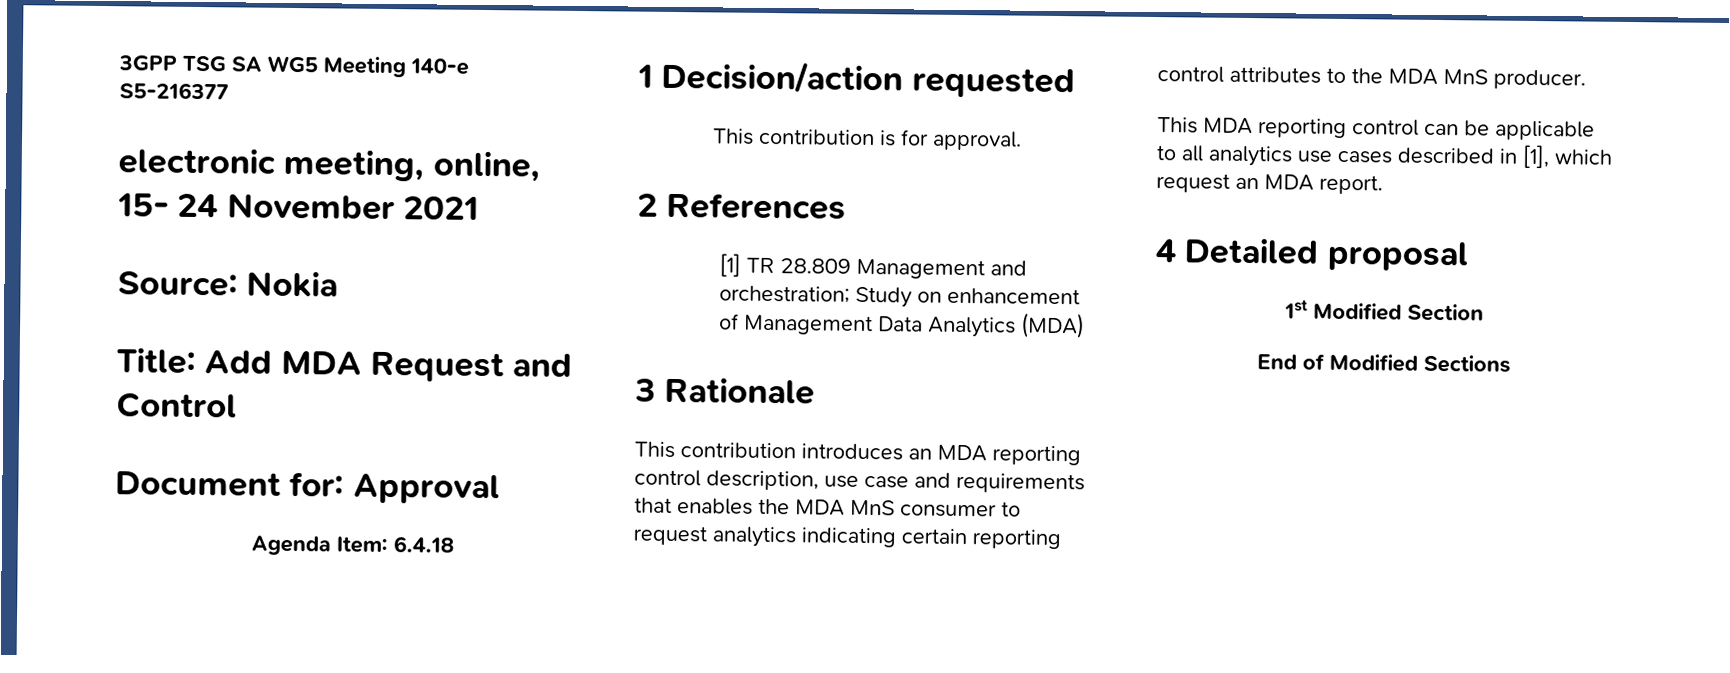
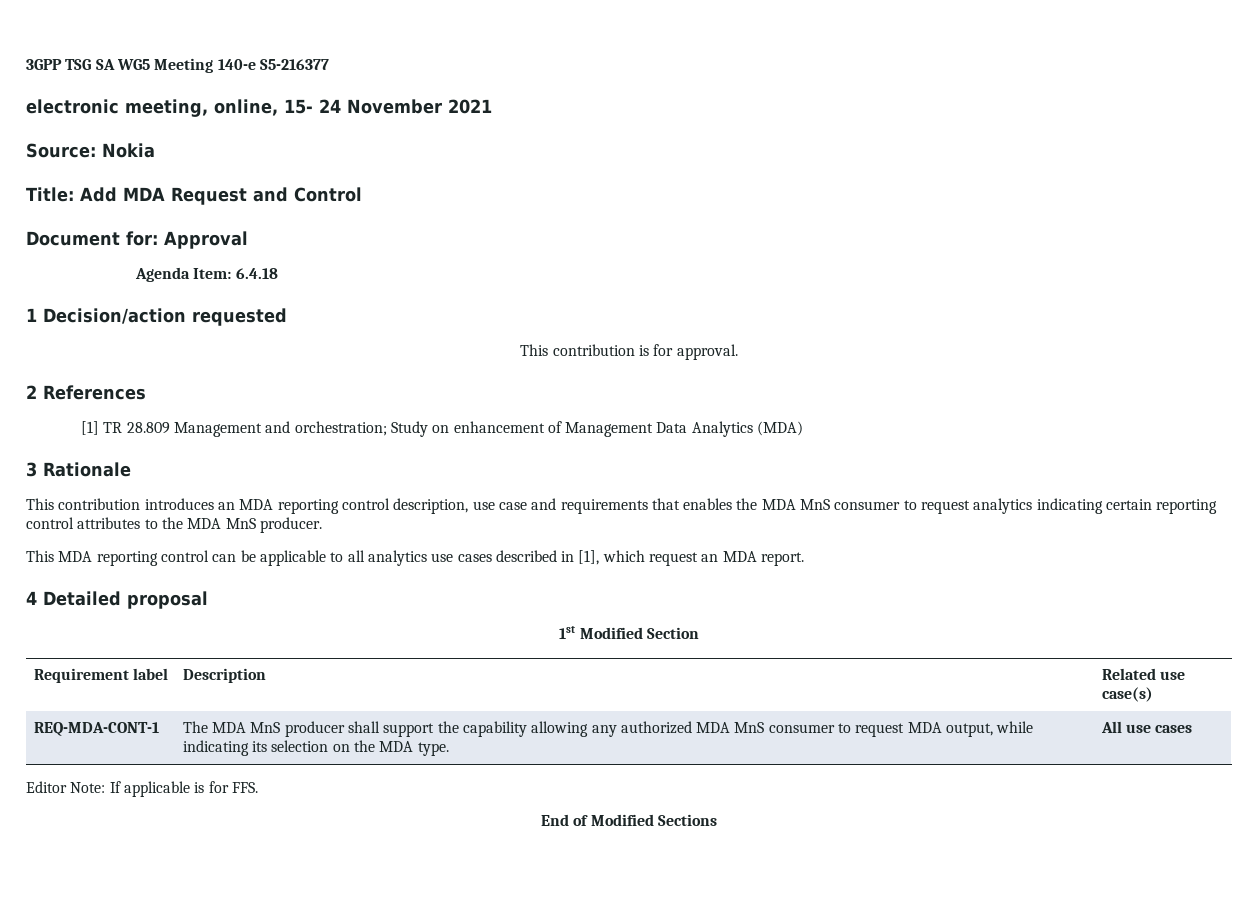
+ Requirement label | Description | Related use case(s)
+ REQ-MDA-CONT-1 | The MDA MnS producer shall support the capability allowing any authorized MDA MnS consumer to request MDA output, while indicating its selection on the MDA type. | All use cases
+ Editor Note: If applicable is for FFS.

